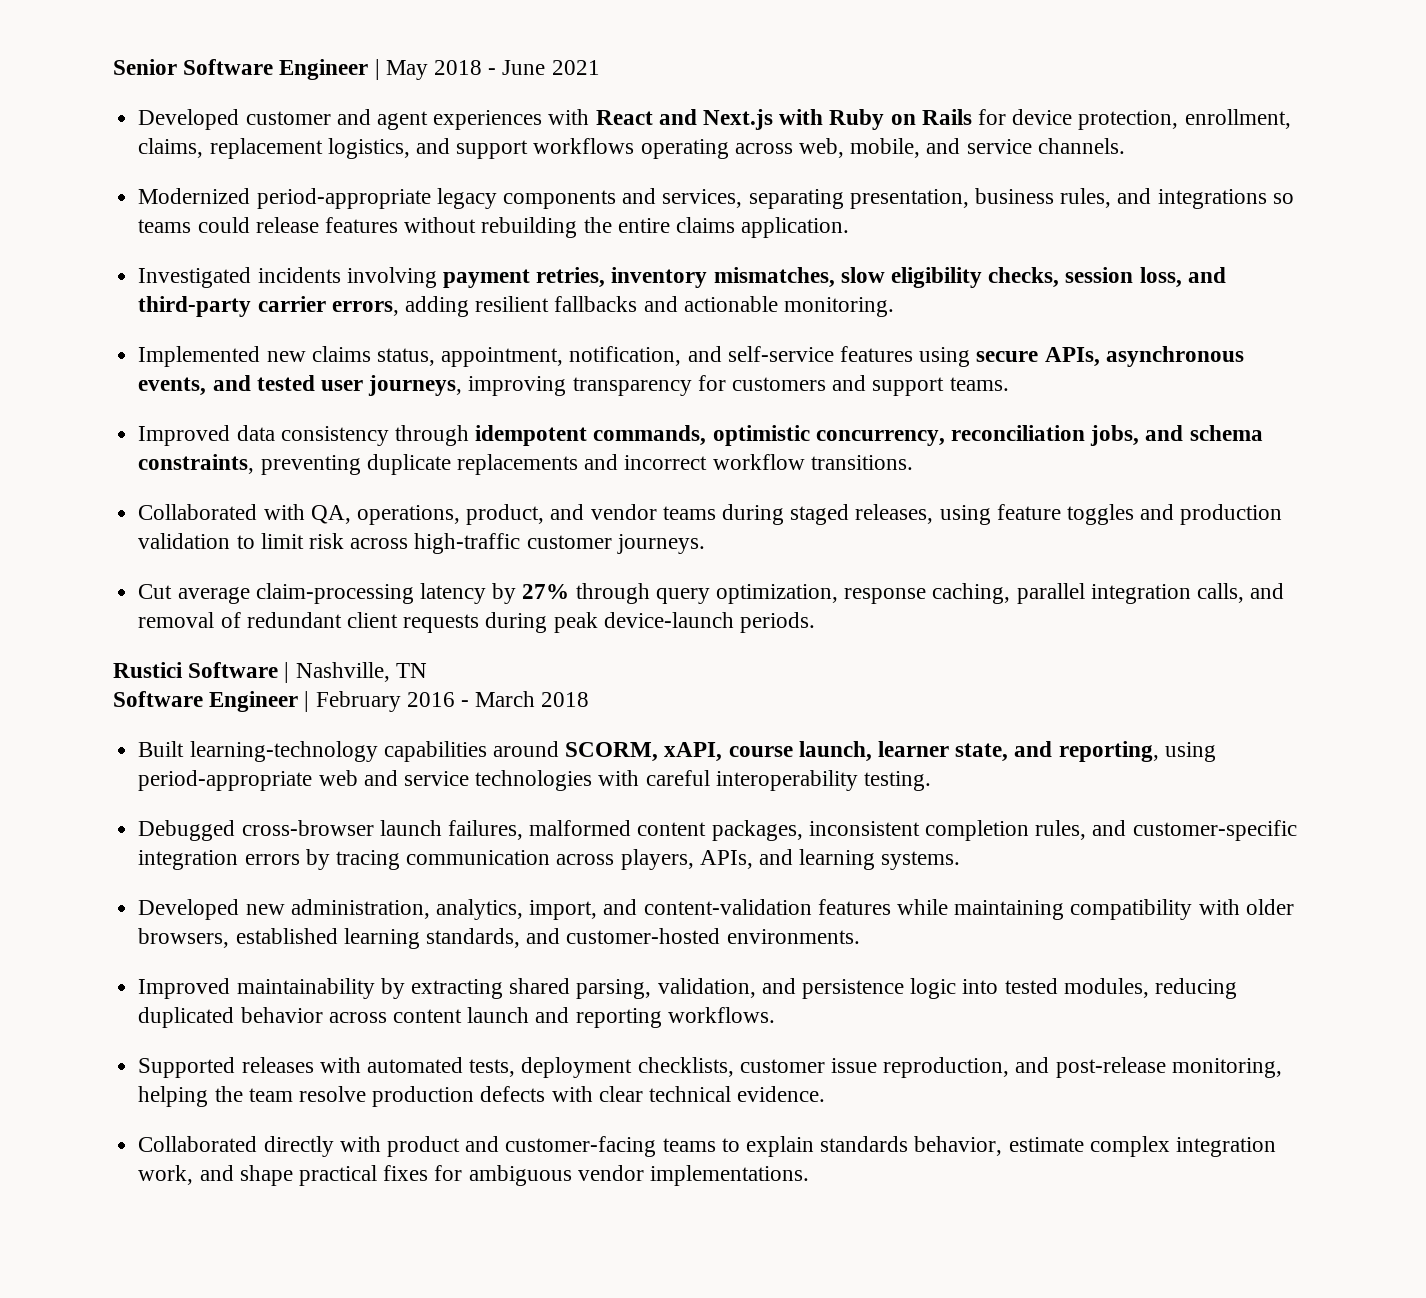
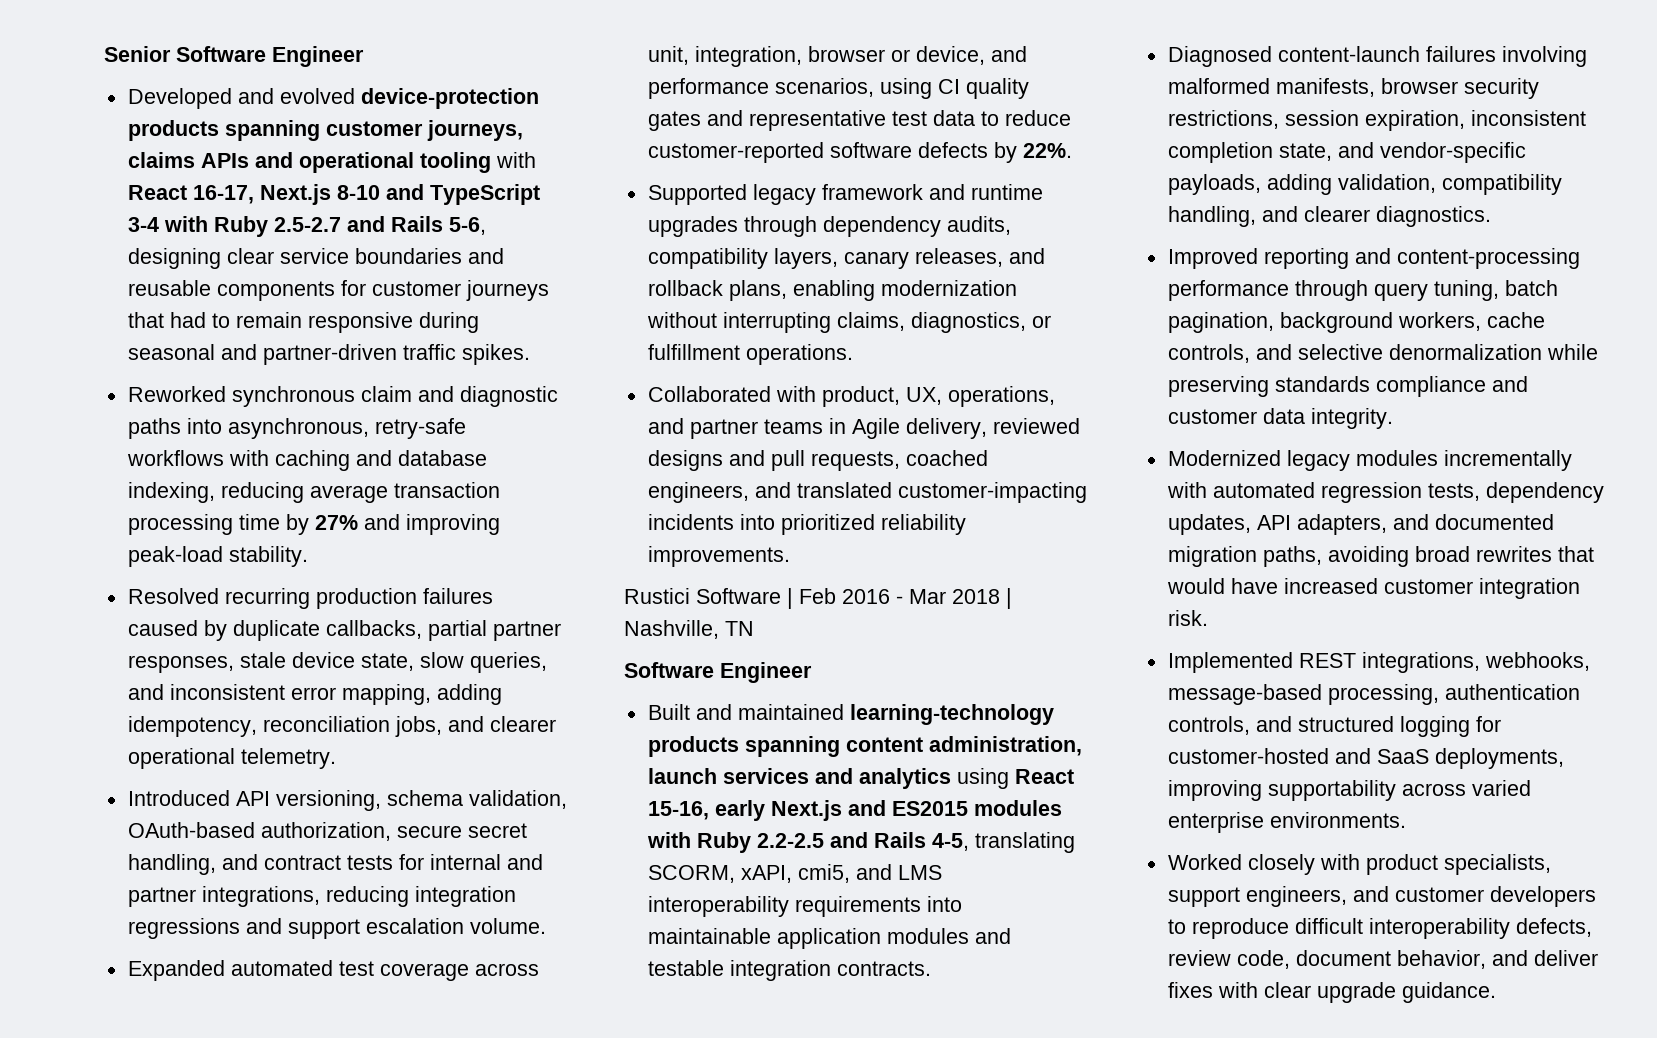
- Senior Software Engineer | May 2018 - June 2021
- Developed customer and agent experiences with React and Next.js with Ruby on Rails for device protection, enrollment, claims, replacement logistics, and support workflows operating across web, mobile, and service channels.
- Modernized period-appropriate legacy components and services, separating presentation, business rules, and integrations so teams could release features without rebuilding the entire claims application.
- Investigated incidents involving payment retries, inventory mismatches, slow eligibility checks, session loss, and third-party carrier errors, adding resilient fallbacks and actionable monitoring.
- Implemented new claims status, appointment, notification, and self-service features using secure APIs, asynchronous events, and tested user journeys, improving transparency for customers and support teams.
- Improved data consistency through idempotent commands, optimistic concurrency, reconciliation jobs, and schema constraints, preventing duplicate replacements and incorrect workflow transitions.
- Collaborated with QA, operations, product, and vendor teams during staged releases, using feature toggles and production validation to limit risk across high-traffic customer journeys.
- Cut average claim-processing latency by 27% through query optimization, response caching, parallel integration calls, and removal of redundant client requests during peak device-launch periods.
- Rustici Software | Nashville, TN
- Software Engineer | February 2016 - March 2018
- Built learning-technology capabilities around SCORM, xAPI, course launch, learner state, and reporting, using period-appropriate web and service technologies with careful interoperability testing.
- Debugged cross-browser launch failures, malformed content packages, inconsistent completion rules, and customer-specific integration errors by tracing communication across players, APIs, and learning systems.
- Developed new administration, analytics, import, and content-validation features while maintaining compatibility with older browsers, established learning standards, and customer-hosted environments.
- Improved maintainability by extracting shared parsing, validation, and persistence logic into tested modules, reducing duplicated behavior across content launch and reporting workflows.
- Supported releases with automated tests, deployment checklists, customer issue reproduction, and post-release monitoring, helping the team resolve production defects with clear technical evidence.
- Collaborated directly with product and customer-facing teams to explain standards behavior, estimate complex integration work, and shape practical fixes for ambiguous vendor implementations.
+ Senior Software Engineer
+ Developed and evolved device-protection products spanning customer journeys, claims APIs and operational tooling with React 16-17, Next.js 8-10 and TypeScript 3-4 with Ruby 2.5-2.7 and Rails 5-6, designing clear service boundaries and reusable components for customer journeys that had to remain responsive during seasonal and partner-driven traffic spikes.
+ Reworked synchronous claim and diagnostic paths into asynchronous, retry-safe workflows with caching and database indexing, reducing average transaction processing time by 27% and improving peak-load stability.
+ Resolved recurring production failures caused by duplicate callbacks, partial partner responses, stale device state, slow queries, and inconsistent error mapping, adding idempotency, reconciliation jobs, and clearer operational telemetry.
+ Introduced API versioning, schema validation, OAuth-based authorization, secure secret handling, and contract tests for internal and partner integrations, reducing integration regressions and support escalation volume.
+ Expanded automated test coverage across unit, integration, browser or device, and performance scenarios, using CI quality gates and representative test data to reduce customer-reported software defects by 22%.
+ Supported legacy framework and runtime upgrades through dependency audits, compatibility layers, canary releases, and rollback plans, enabling modernization without interrupting claims, diagnostics, or fulfillment operations.
+ Collaborated with product, UX, operations, and partner teams in Agile delivery, reviewed designs and pull requests, coached engineers, and translated customer-impacting incidents into prioritized reliability improvements.
+ Rustici Software | Feb 2016 - Mar 2018 | Nashville, TN
+ Software Engineer
+ Built and maintained learning-technology products spanning content administration, launch services and analytics using React 15-16, early Next.js and ES2015 modules with Ruby 2.2-2.5 and Rails 4-5, translating SCORM, xAPI, cmi5, and LMS interoperability requirements into maintainable application modules and testable integration contracts.
+ Diagnosed content-launch failures involving malformed manifests, browser security restrictions, session expiration, inconsistent completion state, and vendor-specific payloads, adding validation, compatibility handling, and clearer diagnostics.
+ Improved reporting and content-processing performance through query tuning, batch pagination, background workers, cache controls, and selective denormalization while preserving standards compliance and customer data integrity.
+ Modernized legacy modules incrementally with automated regression tests, dependency updates, API adapters, and documented migration paths, avoiding broad rewrites that would have increased customer integration risk.
+ Implemented REST integrations, webhooks, message-based processing, authentication controls, and structured logging for customer-hosted and SaaS deployments, improving supportability across varied enterprise environments.
+ Worked closely with product specialists, support engineers, and customer developers to reproduce difficult interoperability defects, review code, document behavior, and deliver fixes with clear upgrade guidance.

